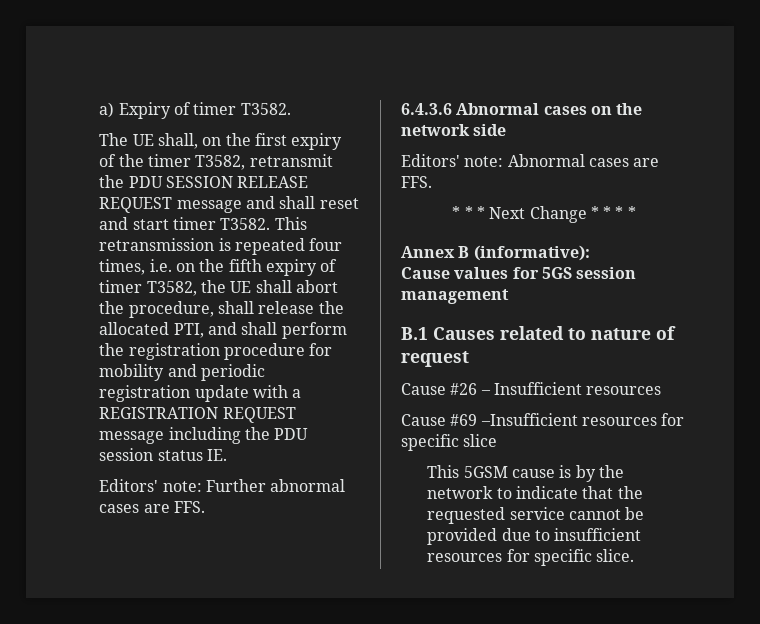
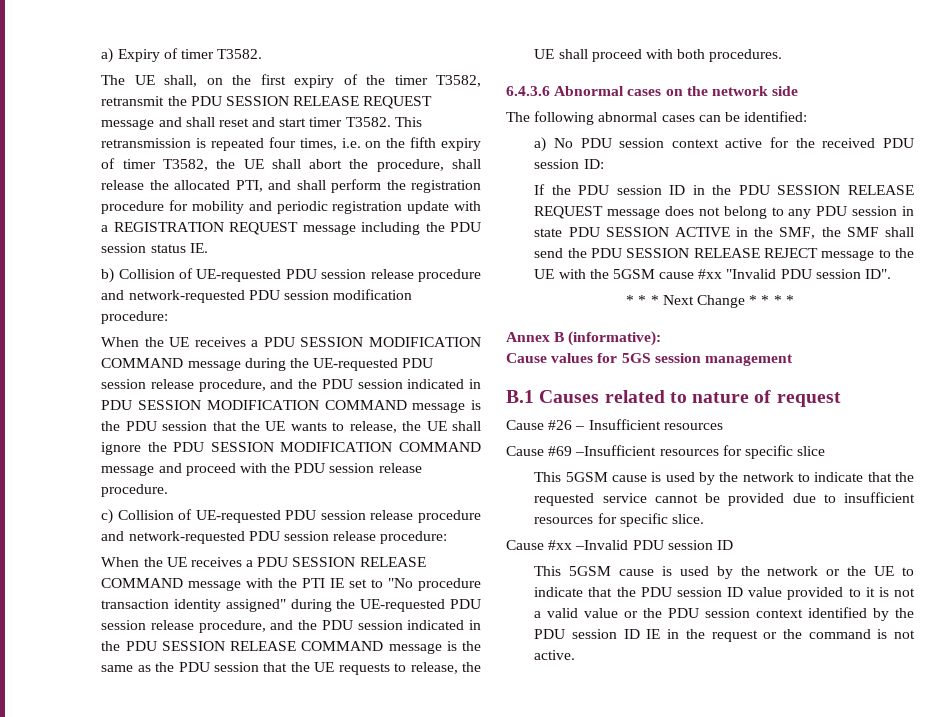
- Editors' note: Further abnormal cases are FFS.
+ b) Collision of UE-requested PDU session release procedure and network-requested PDU session modification procedure:
+ When the UE receives a PDU SESSION MODIFICATION COMMAND message during the UE-requested PDU session release procedure, and the PDU session indicated in PDU SESSION MODIFICATION COMMAND message is the PDU session that the UE wants to release, the UE shall ignore the PDU SESSION MODIFICATION COMMAND message and proceed with the PDU session release procedure.
+ c) Collision of UE-requested PDU session release procedure and network-requested PDU session release procedure:
+ When the UE receives a PDU SESSION RELEASE COMMAND message with the PTI IE set to "No procedure transaction identity assigned" during the UE-requested PDU session release procedure, and the PDU session indicated in the PDU SESSION RELEASE COMMAND message is the same as the PDU session that the UE requests to release, the UE shall proceed with both procedures.
- Editors' note: Abnormal cases are FFS.
+ The following abnormal cases can be identified:
+ a) No PDU session context active for the received PDU session ID:
+ If the PDU session ID in the PDU SESSION RELEASE REQUEST message does not belong to any PDU session in state PDU SESSION ACTIVE in the SMF, the SMF shall send the PDU SESSION RELEASE REJECT message to the UE with the 5GSM cause #xx "Invalid PDU session ID".
- This 5GSM cause is by the network to indicate that the requested service cannot be provided due to insufficient resources for specific slice.
+ This 5GSM cause is used by the network to indicate that the requested service cannot be provided due to insufficient resources for specific slice.
+ Cause #xx –Invalid PDU session ID
+ This 5GSM cause is used by the network or the UE to indicate that the PDU session ID value provided to it is not a valid value or the PDU session context identified by the PDU session ID IE in the request or the command is not active.

